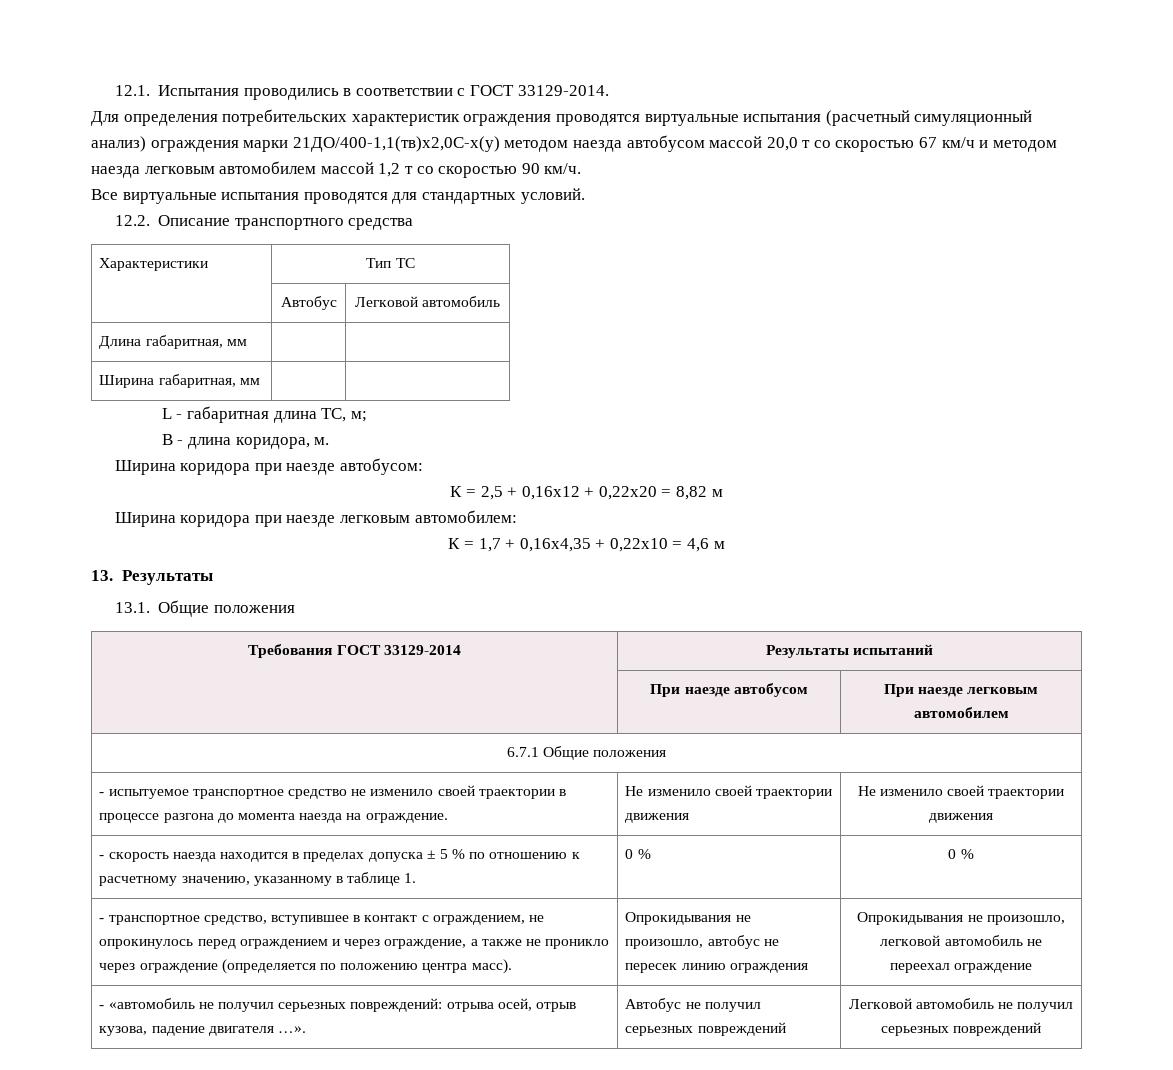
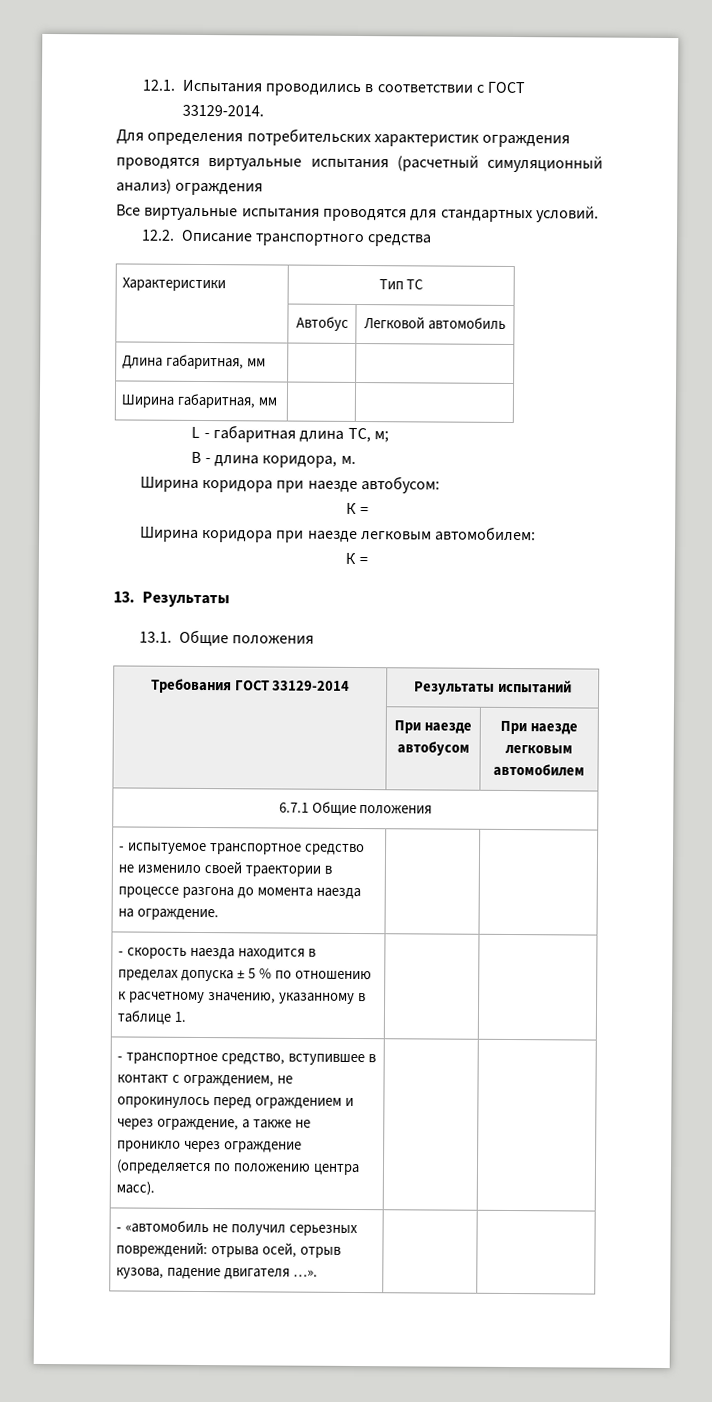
- Для определения потребительских характеристик ограждения проводятся виртуальные испытания (расчетный симуляционный анализ) ограждения марки 21ДО/400-1,1(тв)x2,0C-x(y) методом наезда автобусом массой 20,0 т со скоростью 67 км/ч и методом наезда легковым автомобилем массой 1,2 т со скоростью 90 км/ч.
+ Для определения потребительских характеристик ограждения проводятся виртуальные испытания (расчетный симуляционный анализ) ограждения
  Ширина коридора при наезде автобусом:
- К = 2,5 + 0,16x12 + 0,22x20 = 8,82 м
+ К =
  Ширина коридора при наезде легковым автомобилем:
- К = 1,7 + 0,16x4,35 + 0,22x10 = 4,6 м
+ К =
- - испытуемое транспортное средство не изменило своей траектории в процессе разгона до момента наезда на ограждение. | Не изменило своей траектории движения | Не изменило своей траектории движения
+ - испытуемое транспортное средство не изменило своей траектории в процессе разгона до момента наезда на ограждение. | |
- - скорость наезда находится в пределах допуска ± 5 % по отношению к расчетному значению, указанному в таблице 1. | 0 % | 0 %
+ - скорость наезда находится в пределах допуска ± 5 % по отношению к расчетному значению, указанному в таблице 1. | |
- Опрокидывания не произошло, автобус не пересек линию ограждения | Опрокидывания не произошло, легковой автомобиль не переехал ограждение
- - «автомобиль не получил серьезных повреждений: отрыва осей, отрыв кузова, падение двигателя …». | Автобус не получил серьезных повреждений | Легковой автомобиль не получил серьезных повреждений
+ - «автомобиль не получил серьезных повреждений: отрыва осей, отрыв кузова, падение двигателя …». | |

